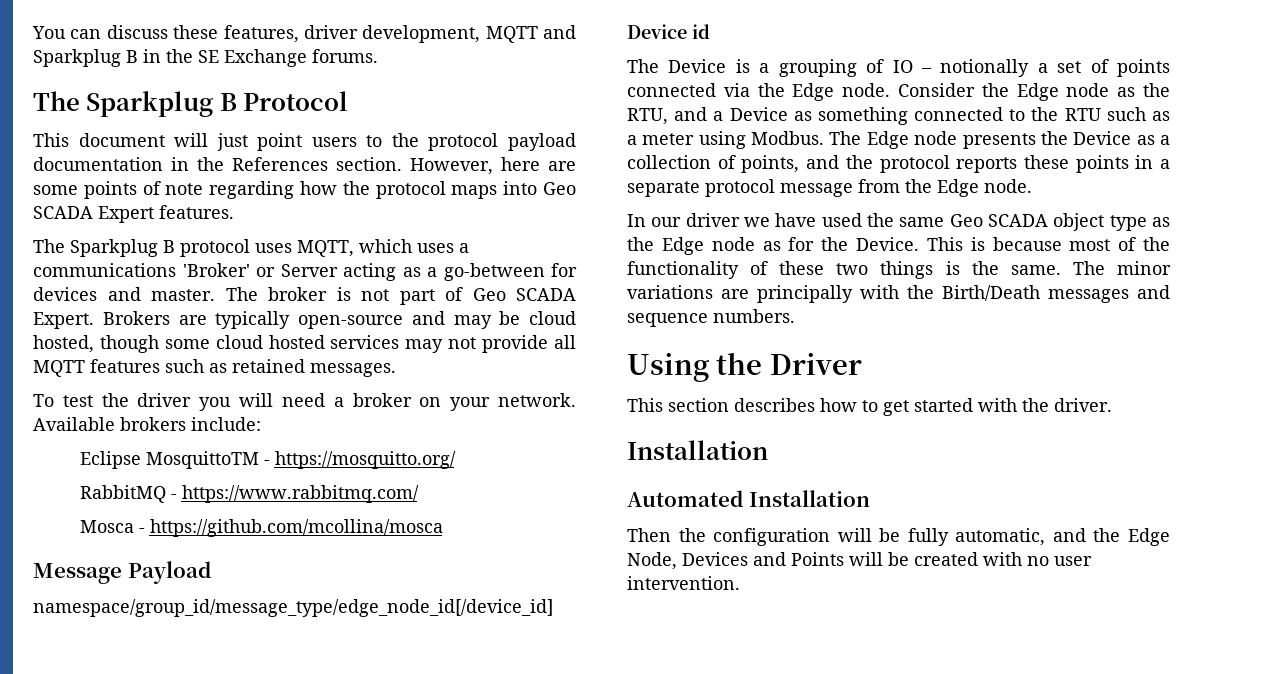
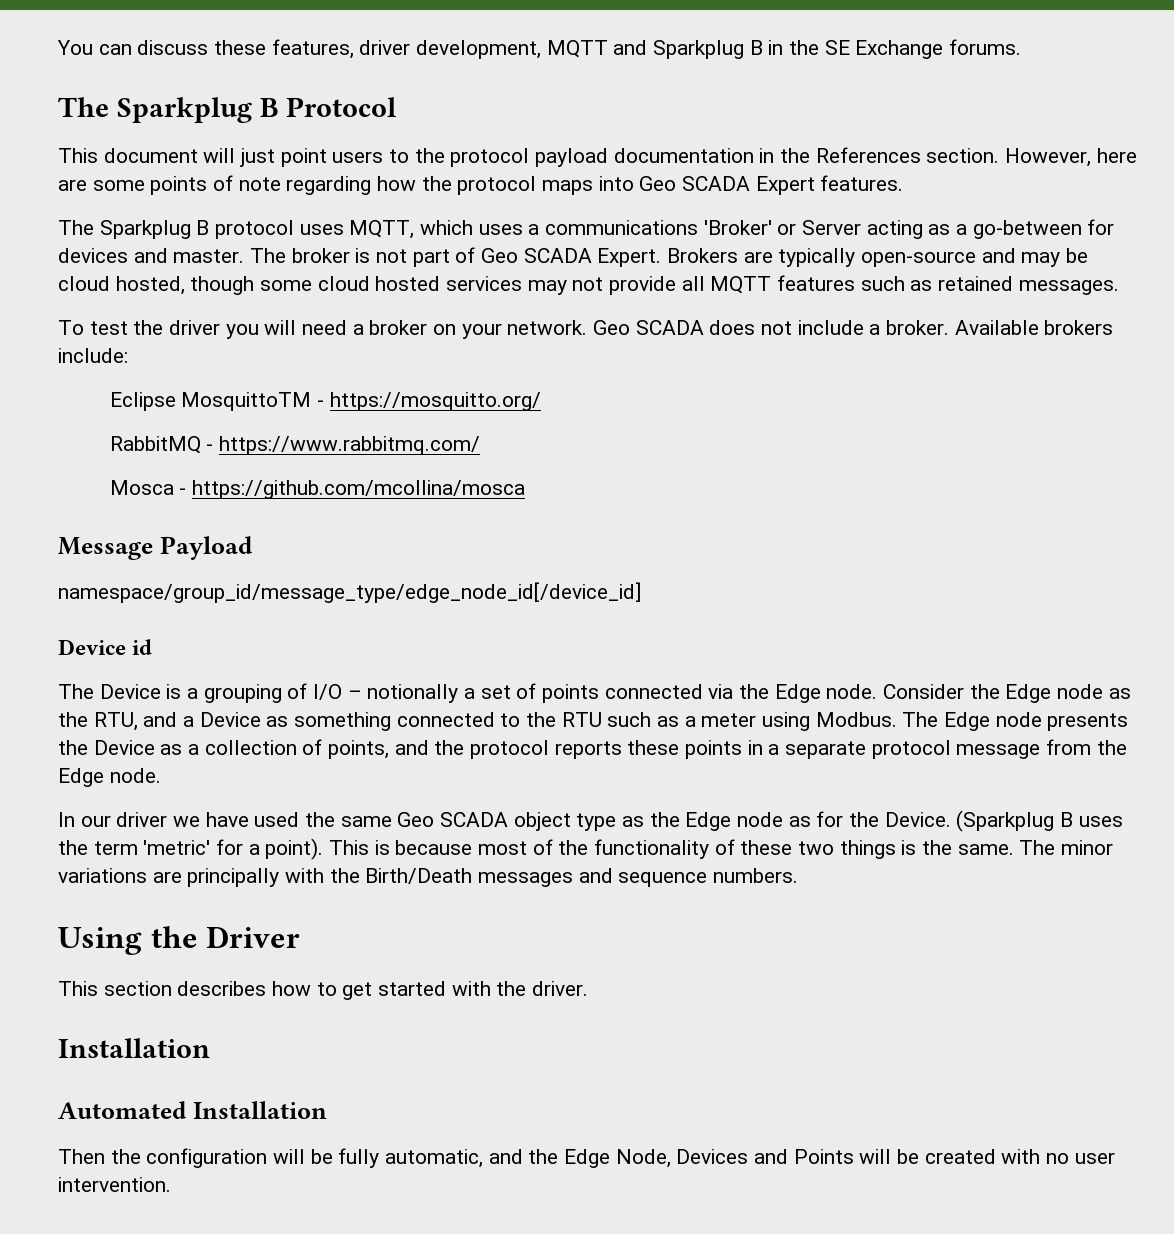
+ Geo SCADA does not include a broker.
- The Device is a grouping of IO – notionally a set of points connected via the Edge node.
+ The Device is a grouping of I/O – notionally a set of points connected via the Edge node.
+ (Sparkplug B uses the term 'metric' for a point).

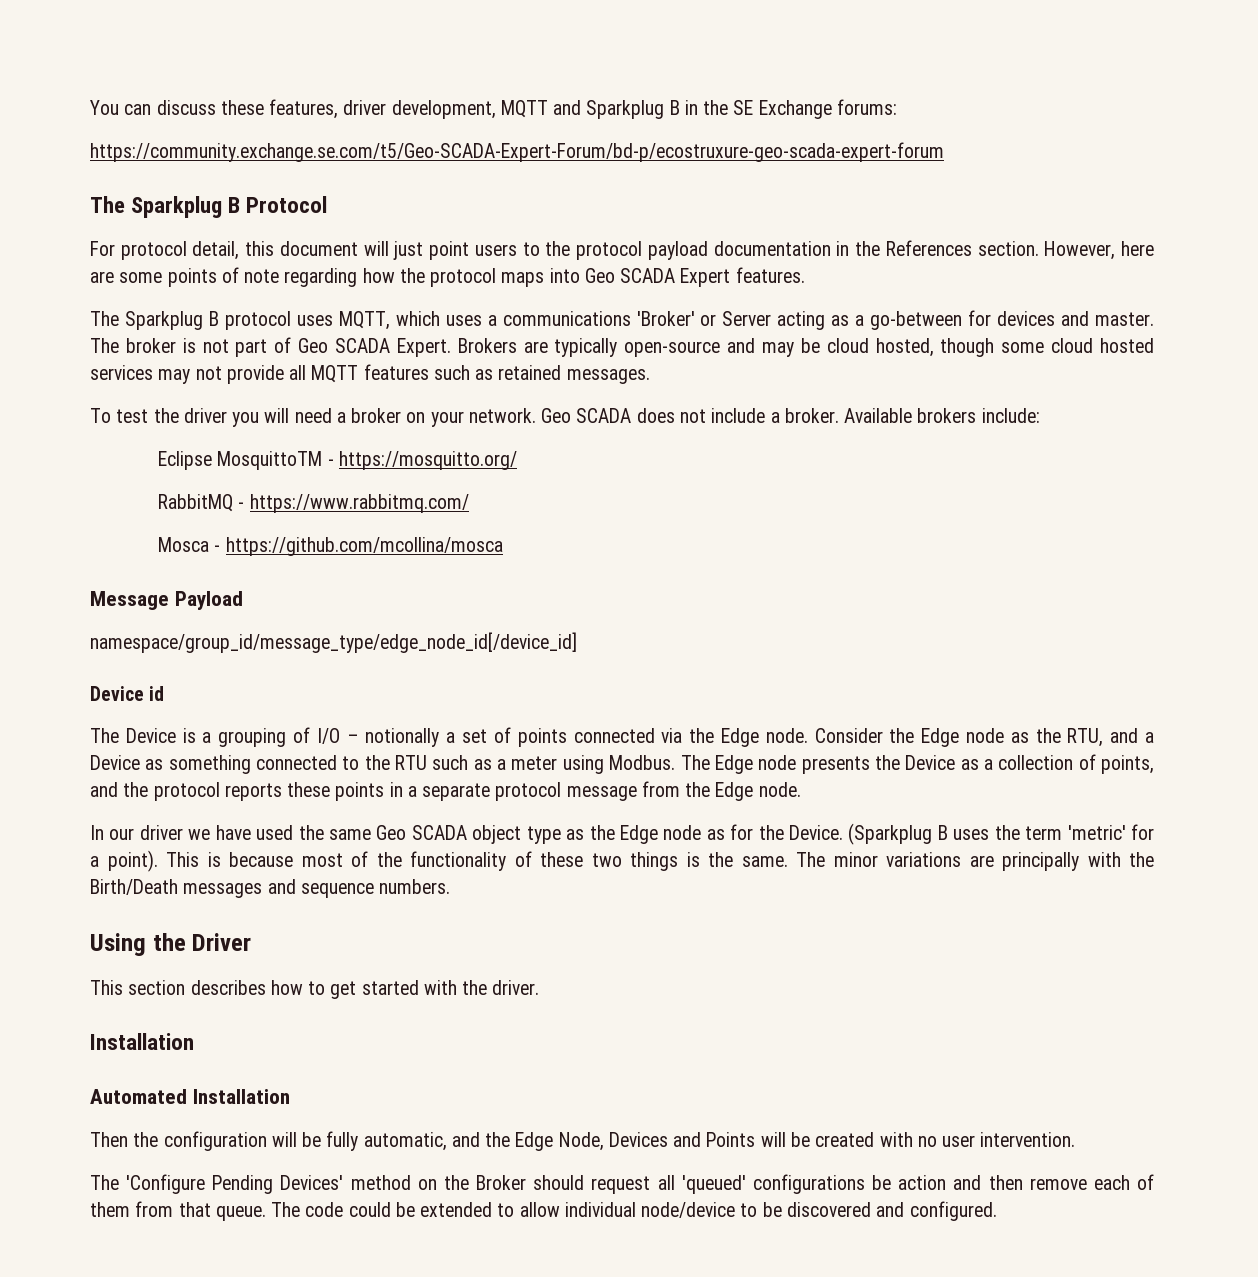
- You can discuss these features, driver development, MQTT and Sparkplug B in the SE Exchange forums.
+ You can discuss these features, driver development, MQTT and Sparkplug B in the SE Exchange forums:
+ https://community.exchange.se.com/t5/Geo-SCADA-Expert-Forum/bd-p/ecostruxure-geo-scada-expert-forum
- This document will just point users to the protocol payload documentation in the References section.
+ For protocol detail, this document will just point users to the protocol payload documentation in the References section.
+ The 'Configure Pending Devices' method on the Broker should request all 'queued' configurations be action and then remove each of them from that queue. The code could be extended to allow individual node/device to be discovered and configured.

